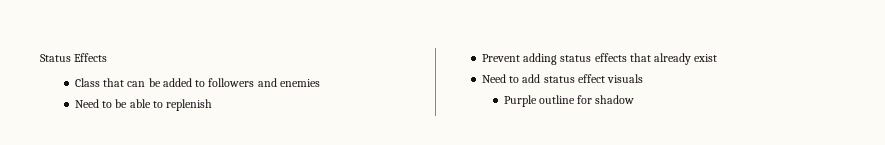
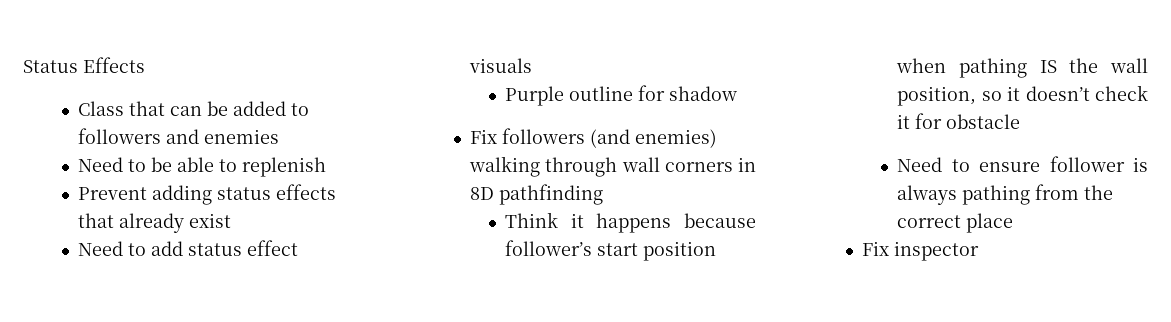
+ Fix followers (and enemies) walking through wall corners in 8D pathfinding
+ Think it happens because follower’s start position when pathing IS the wall position, so it doesn’t check it for obstacle
+ Need to ensure follower is always pathing from the correct place
+ Fix inspector

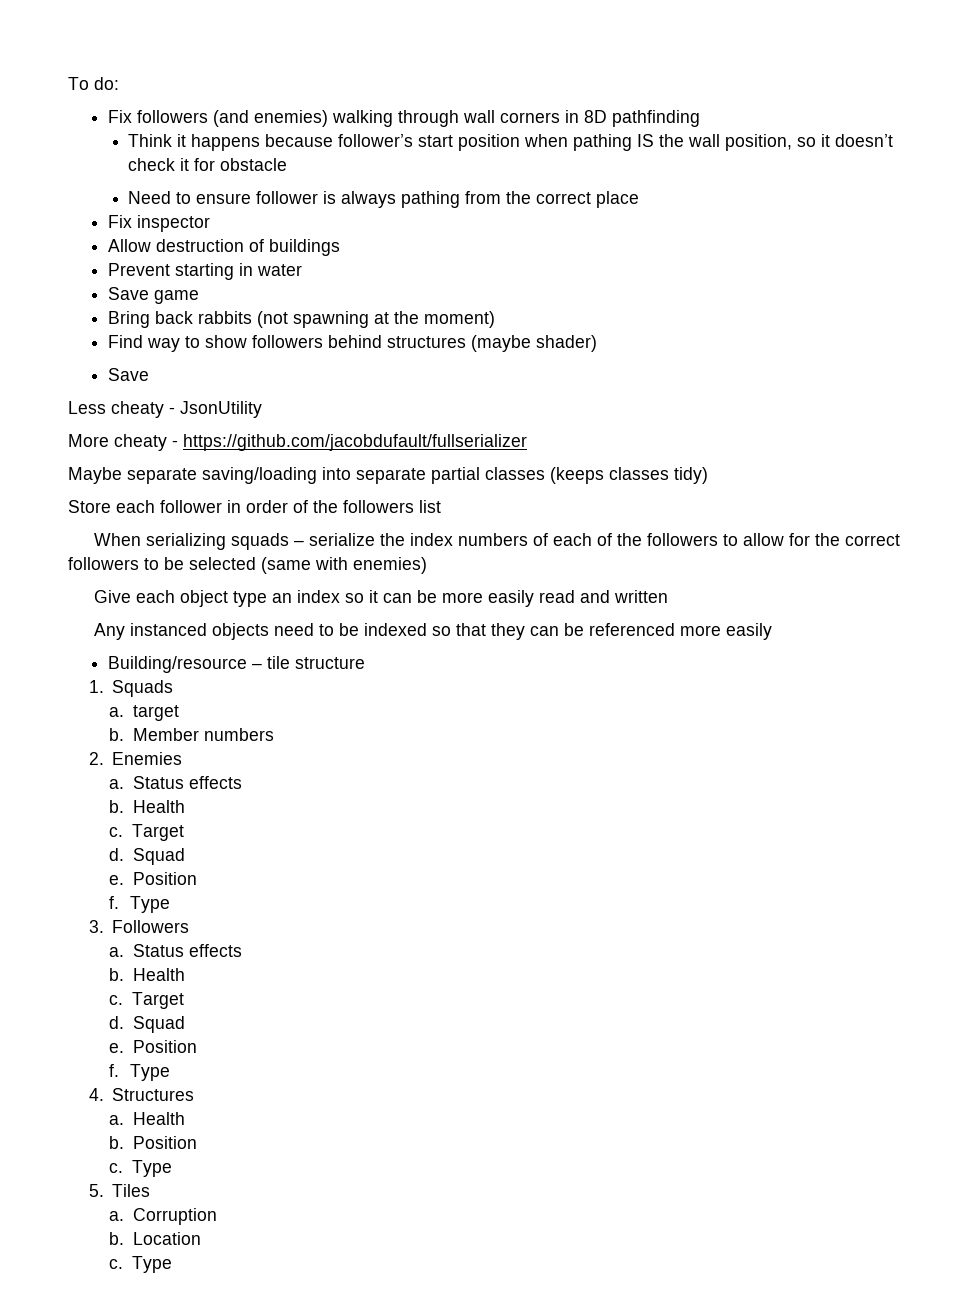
- Status Effects
- Class that can be added to followers and enemies
- Need to be able to replenish
- Prevent adding status effects that already exist
- Need to add status effect visuals
- Purple outline for shadow
+ To do:
+ Allow destruction of buildings
+ Prevent starting in water
+ Save game
+ Bring back rabbits (not spawning at the moment)
+ Find way to show followers behind structures (maybe shader)
+ Save
+ Less cheaty - JsonUtility
+ More cheaty - https://github.com/jacobdufault/fullserializer
+ Maybe separate saving/loading into separate partial classes (keeps classes tidy)
+ Store each follower in order of the followers list
+ When serializing squads – serialize the index numbers of each of the followers to allow for the correct followers to be selected (same with enemies)
+ Give each object type an index so it can be more easily read and written
+ Any instanced objects need to be indexed so that they can be referenced more easily
+ Building/resource – tile structure
+ 1. Squads
+ a. target
+ b. Member numbers
+ 2. Enemies
+ a. Status effects
+ b. Health
+ c. Target
+ d. Squad
+ e. Position
+ f. Type
+ 3. Followers
+ a. Status effects
+ b. Health
+ c. Target
+ d. Squad
+ e. Position
+ f. Type
+ 4. Structures
+ a. Health
+ b. Position
+ c. Type
+ 5. Tiles
+ a. Corruption
+ b. Location
+ c. Type

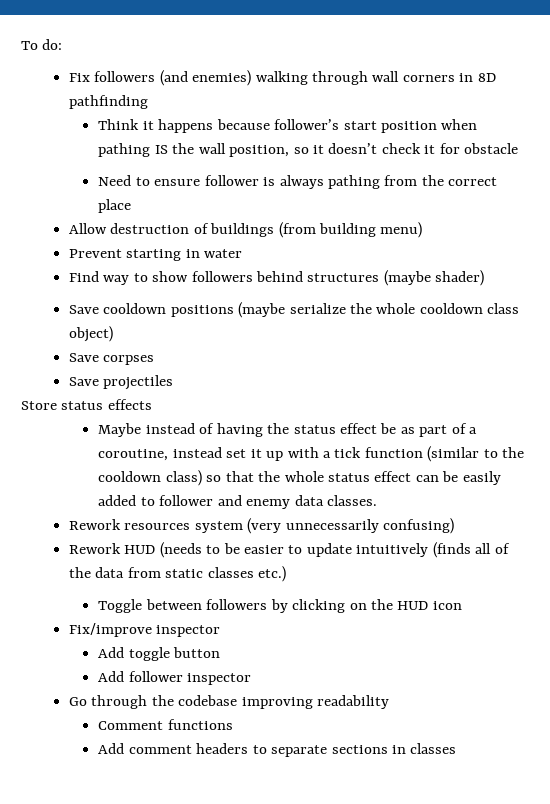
- Fix inspector
- Allow destruction of buildings
+ Allow destruction of buildings (from building menu)
- Save game
- Bring back rabbits (not spawning at the moment)
  Find way to show followers behind structures (maybe shader)
- Save
- Less cheaty - JsonUtility
- More cheaty - https://github.com/jacobdufault/fullserializer
- Maybe separate saving/loading into separate partial classes (keeps classes tidy)
- Store each follower in order of the followers list
- When serializing squads – serialize the index numbers of each of the followers to allow for the correct followers to be selected (same with enemies)
- Give each object type an index so it can be more easily read and written
- Any instanced objects need to be indexed so that they can be referenced more easily
- Building/resource – tile structure
- 1. Squads
- a. target
- b. Member numbers
- 2. Enemies
- a. Status effects
- b. Health
- c. Target
- d. Squad
- e. Position
- f. Type
- 3. Followers
- a. Status effects
- b. Health
- c. Target
- d. Squad
- e. Position
- f. Type
- 4. Structures
- a. Health
- b. Position
- c. Type
- 5. Tiles
- a. Corruption
- b. Location
- c. Type
+ Save cooldown positions (maybe serialize the whole cooldown class object)
+ Save corpses
+ Save projectiles
+ Store status effects
+ Maybe instead of having the status effect be as part of a coroutine, instead set it up with a tick function (similar to the cooldown class) so that the whole status effect can be easily added to follower and enemy data classes.
+ Rework resources system (very unnecessarily confusing)
+ Rework HUD (needs to be easier to update intuitively (finds all of the data from static classes etc.)
+ Toggle between followers by clicking on the HUD icon
+ Fix/improve inspector
+ Add toggle button
+ Add follower inspector
+ Go through the codebase improving readability
+ Comment functions
+ Add comment headers to separate sections in classes

